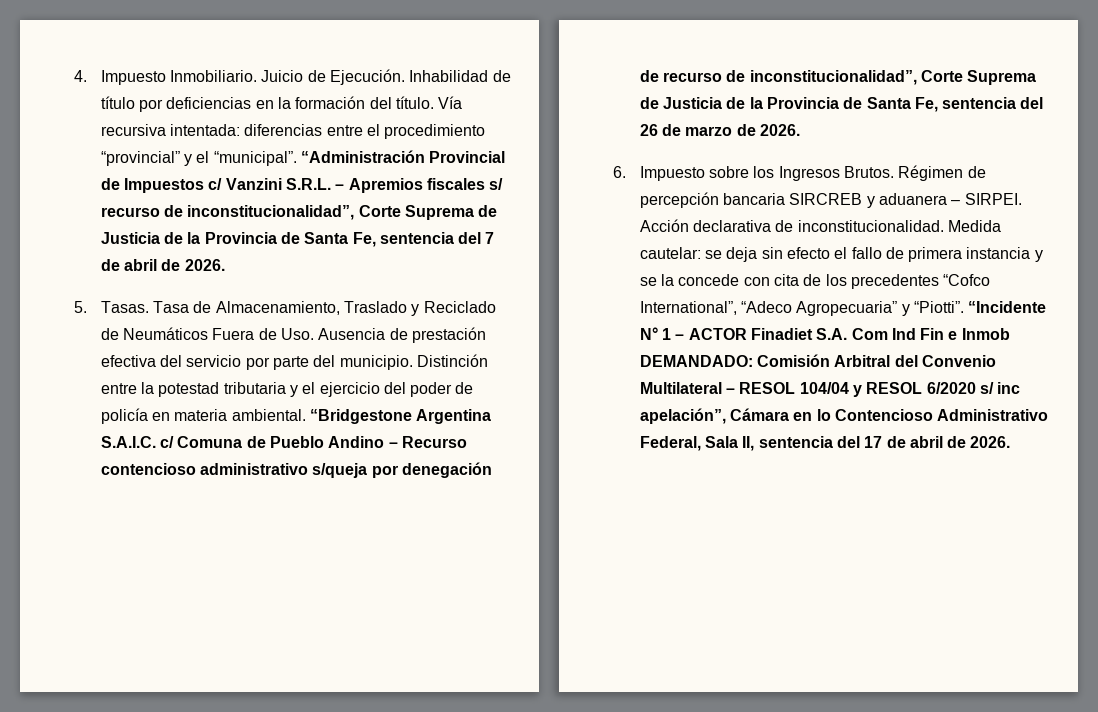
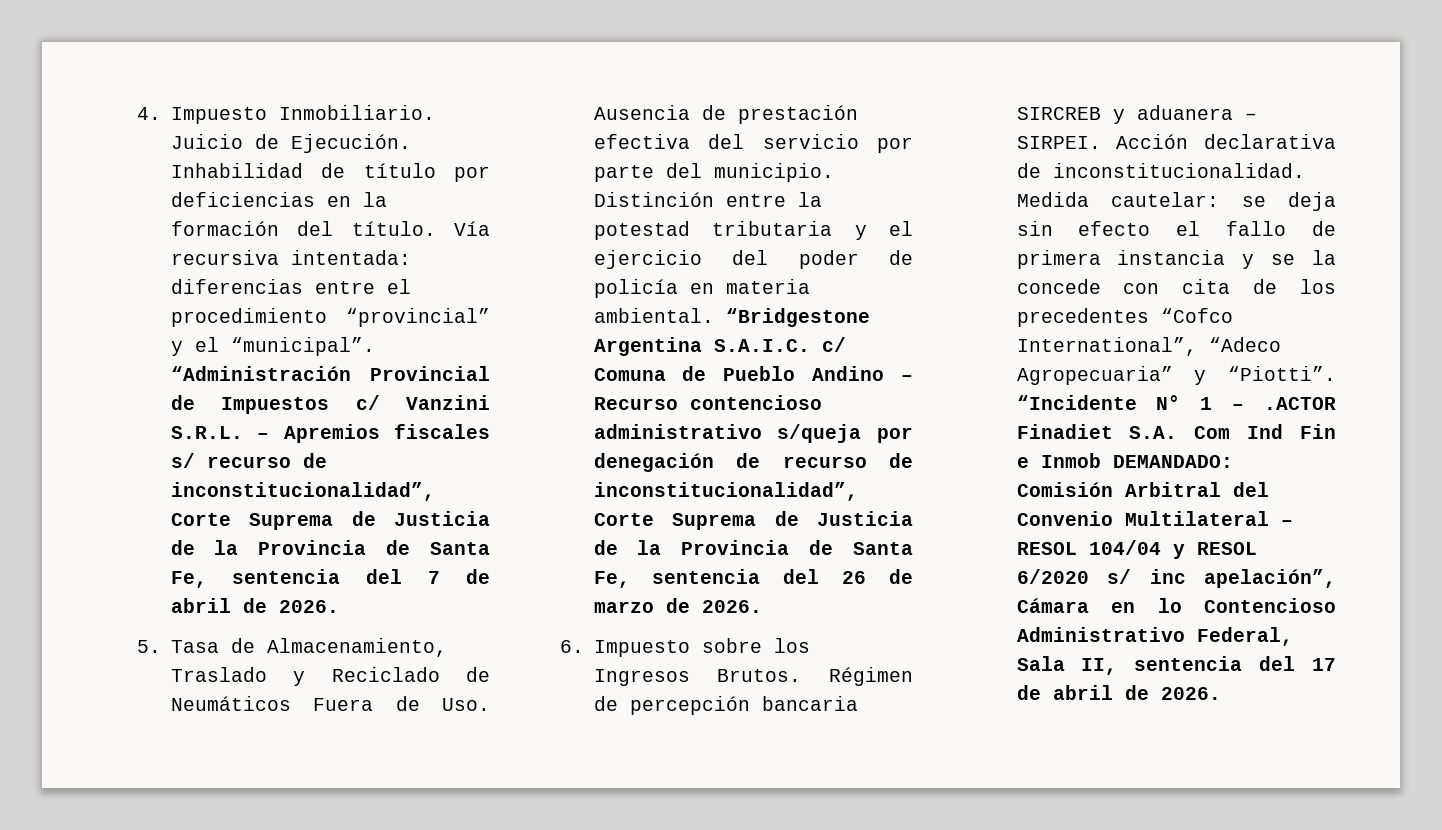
- 5. Tasas. Tasa de Almacenamiento, Traslado y Reciclado de Neumáticos Fuera de Uso. Ausencia de prestación efectiva del servicio por parte del municipio.
+ 5. Tasa de Almacenamiento, Traslado y Reciclado de Neumáticos Fuera de Uso. Ausencia de prestación efectiva del servicio por parte del municipio.
- “Incidente N° 1 – ACTOR Finadiet S.A. Com Ind Fin e Inmob DEMANDADO: Comisión Arbitral del Convenio Multilateral – RESOL 104/04 y RESOL 6/2020 s/ inc apelación”, Cámara en lo Contencioso Administrativo Federal, Sala II, sentencia del 17 de abril de 2026.
+ “Incidente N° 1 – .ACTOR Finadiet S.A. Com Ind Fin e Inmob DEMANDADO: Comisión Arbitral del Convenio Multilateral – RESOL 104/04 y RESOL 6/2020 s/ inc apelación”, Cámara en lo Contencioso Administrativo Federal, Sala II, sentencia del 17 de abril de 2026.

